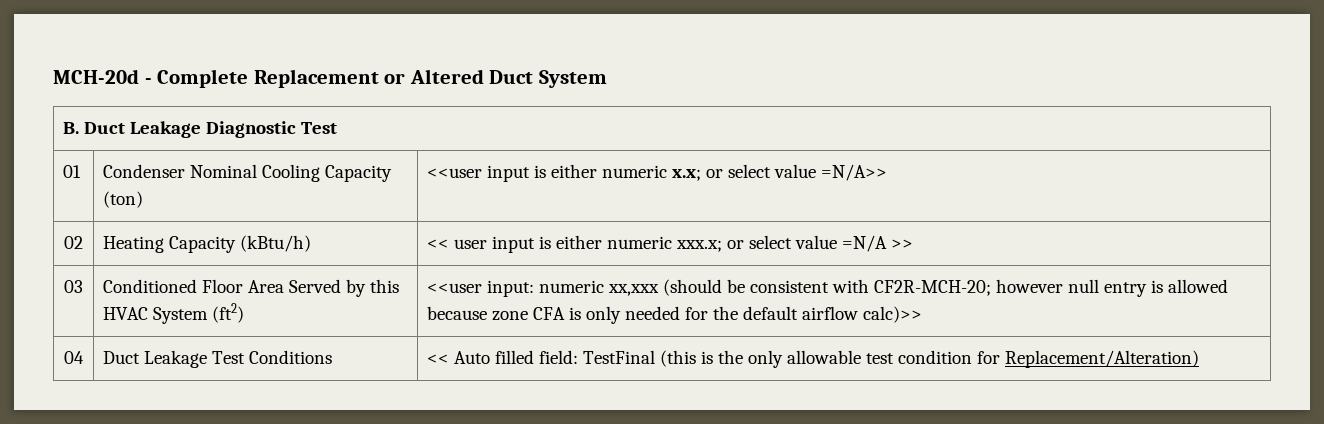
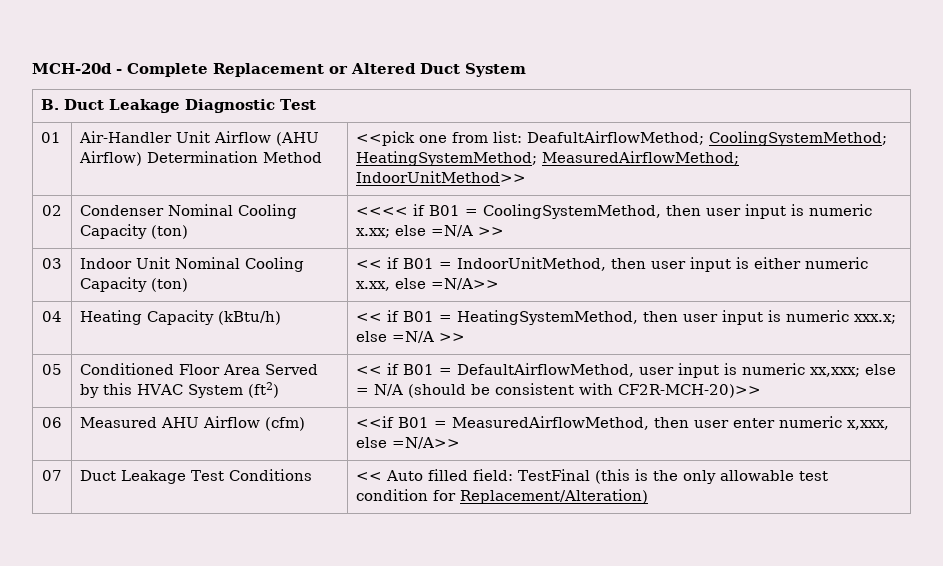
- 01 | Condenser Nominal Cooling Capacity (ton) | <<user input is either numeric x.x; or select value =N/A>>
- 02 | Heating Capacity (kBtu/h) | << user input is either numeric xxx.x; or select value =N/A >>
- 03 | Conditioned Floor Area Served by this HVAC System (ft2) | <<user input: numeric xx,xxx (should be consistent with CF2R-MCH-20; however null entry is allowed because zone CFA is only needed for the default airflow calc)>>
- 04 | Duct Leakage Test Conditions | << Auto filled field: TestFinal (this is the only allowable test condition for Replacement/Alteration)
+ 01 | Air-Handler Unit Airflow (AHU Airflow) Determination Method | <<pick one from list: DeafultAirflowMethod; CoolingSystemMethod; HeatingSystemMethod; MeasuredAirflowMethod; IndoorUnitMethod>>
+ 02 | Condenser Nominal Cooling Capacity (ton) | <<<< if B01 = CoolingSystemMethod, then user input is numeric x.xx; else =N/A >>
+ 03 | Indoor Unit Nominal Cooling Capacity (ton) | << if B01 = IndoorUnitMethod, then user input is either numeric x.xx, else =N/A>>
+ 04 | Heating Capacity (kBtu/h) | << if B01 = HeatingSystemMethod, then user input is numeric xxx.x; else =N/A >>
+ 05 | Conditioned Floor Area Served by this HVAC System (ft2) | << if B01 = DefaultAirflowMethod, user input is numeric xx,xxx; else = N/A (should be consistent with CF2R-MCH-20)>>
+ 06 | Measured AHU Airflow (cfm) | <<if B01 = MeasuredAirflowMethod, then user enter numeric x,xxx, else =N/A>>
+ 07 | Duct Leakage Test Conditions | << Auto filled field: TestFinal (this is the only allowable test condition for Replacement/Alteration)

